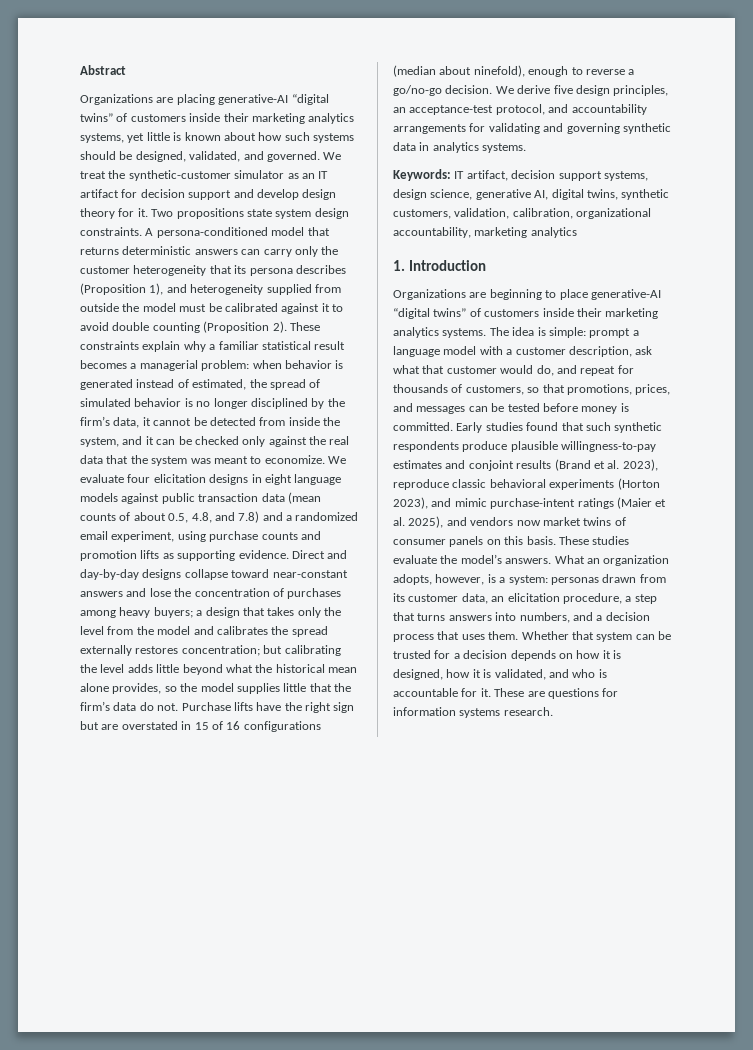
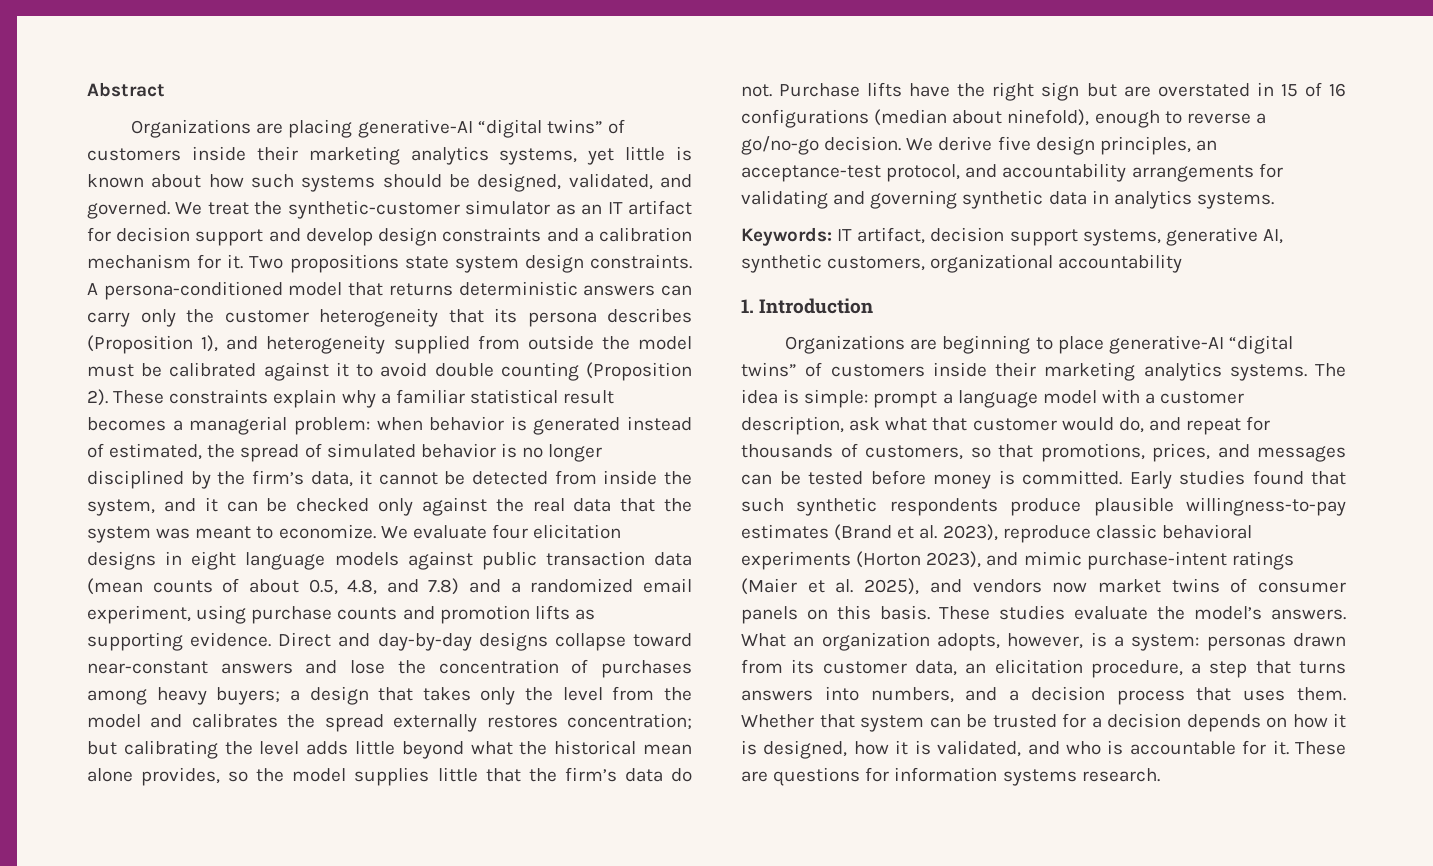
- We treat the synthetic-customer simulator as an IT artifact for decision support and develop design theory for it.
+ We treat the synthetic-customer simulator as an IT artifact for decision support and develop design constraints and a calibration mechanism for it.
- Keywords: IT artifact, decision support systems, design science, generative AI, digital twins, synthetic customers, validation, calibration, organizational accountability, marketing analytics
+ Keywords: IT artifact, decision support systems, generative AI, synthetic customers, organizational accountability
- Early studies found that such synthetic respondents produce plausible willingness-to-pay estimates and conjoint results (Brand et al. 2023), reproduce classic behavioral experiments (Horton 2023), and mimic purchase-intent ratings (Maier et al. 2025), and vendors now market twins of consumer panels on this basis.
+ Early studies found that such synthetic respondents produce plausible willingness-to-pay estimates (Brand et al. 2023), reproduce classic behavioral experiments (Horton 2023), and mimic purchase-intent ratings (Maier et al. 2025), and vendors now market twins of consumer panels on this basis.

